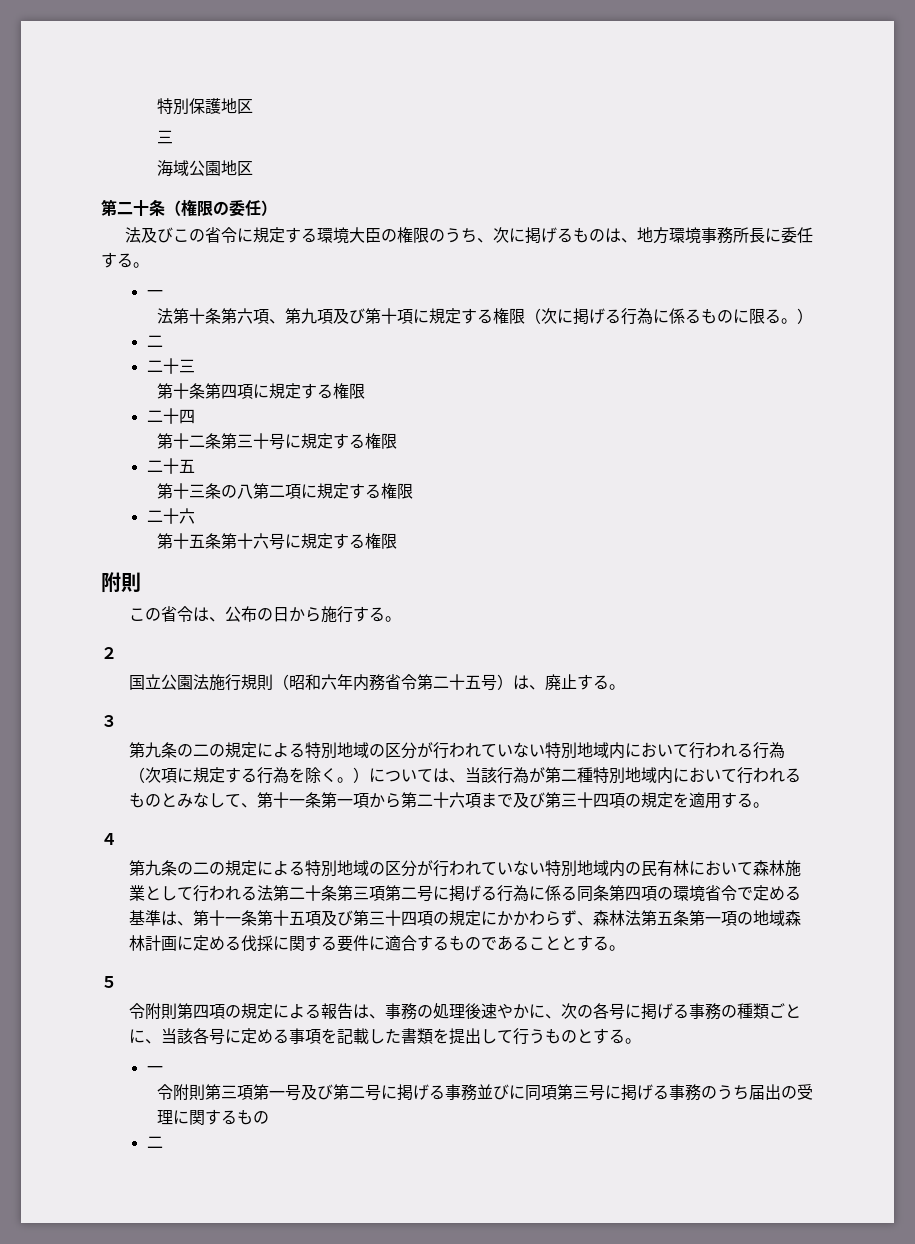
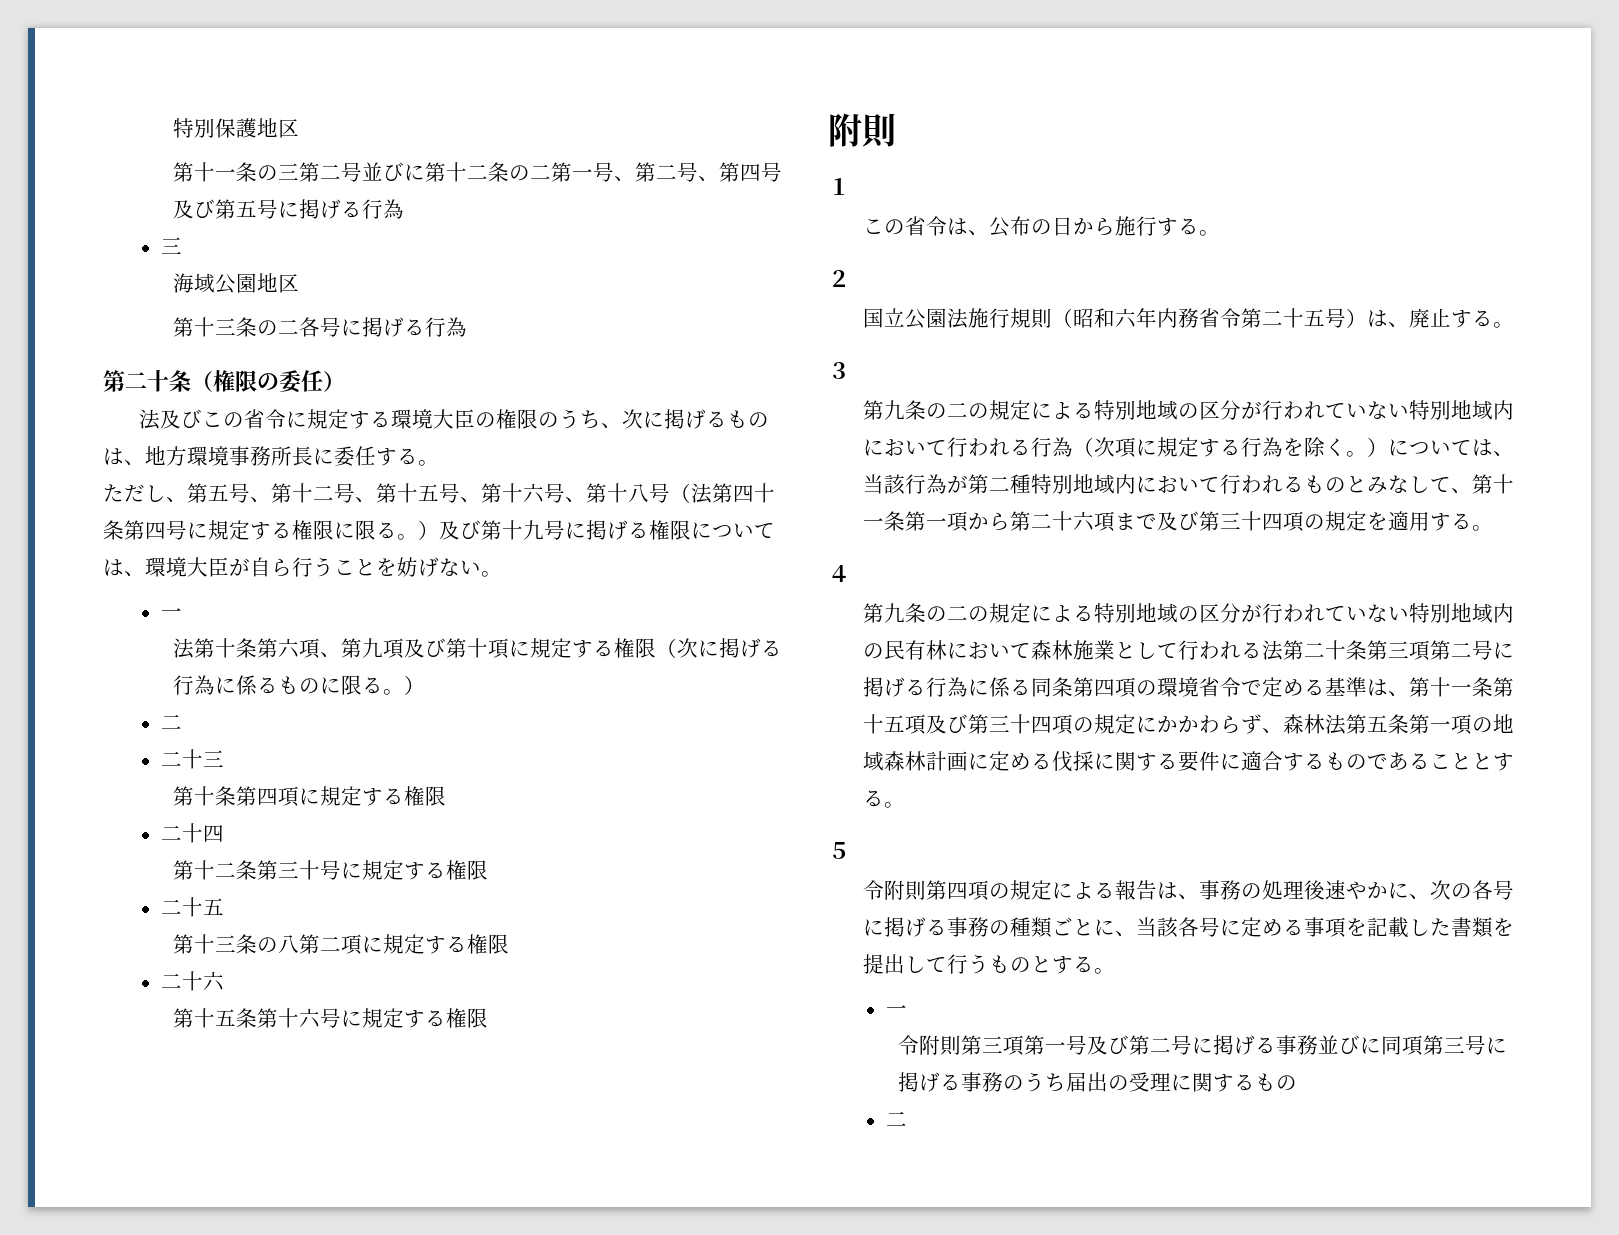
  特別保護地区
+ 第十一条の三第二号並びに第十二条の二第一号、第二号、第四号及び第五号に掲げる行為
  三
  海域公園地区
+ 第十三条の二各号に掲げる行為
+ ただし、第五号、第十二号、第十五号、第十六号、第十八号（法第四十条第四号に規定する権限に限る。）及び第十九号に掲げる権限については、環境大臣が自ら行うことを妨げない。
+ １

